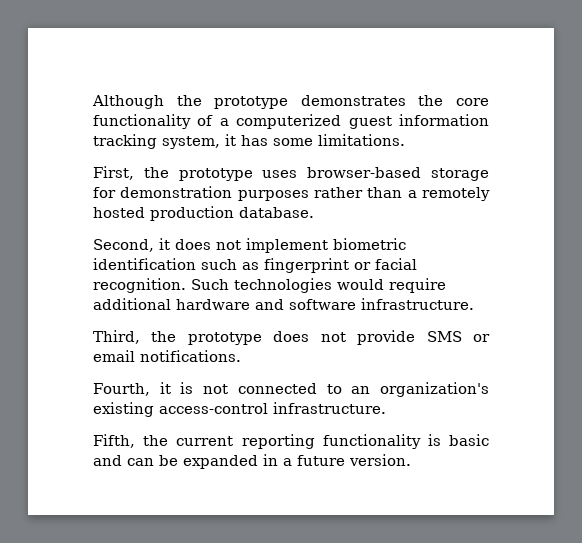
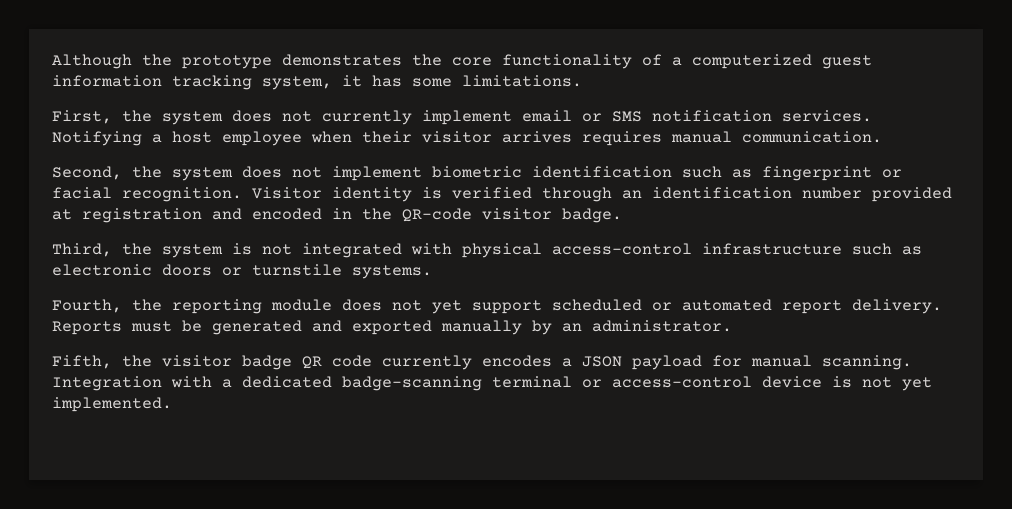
- First, the prototype uses browser-based storage for demonstration purposes rather than a remotely hosted production database.
+ First, the system does not currently implement email or SMS notification services. Notifying a host employee when their visitor arrives requires manual communication.
- Second, it does not implement biometric identification such as fingerprint or facial recognition.
+ Second, the system does not implement biometric identification such as fingerprint or facial recognition.
- Such technologies would require additional hardware and software infrastructure.
- Third, the prototype does not provide SMS or email notifications.
- Fourth, it is not connected to an organization's existing access-control infrastructure.
- Fifth, the current reporting functionality is basic and can be expanded in a future version.
+ Visitor identity is verified through an identification number provided at registration and encoded in the QR-code visitor badge.
+ Third, the system is not integrated with physical access-control infrastructure such as electronic doors or turnstile systems.
+ Fourth, the reporting module does not yet support scheduled or automated report delivery. Reports must be generated and exported manually by an administrator.
+ Fifth, the visitor badge QR code currently encodes a JSON payload for manual scanning. Integration with a dedicated badge-scanning terminal or access-control device is not yet implemented.

